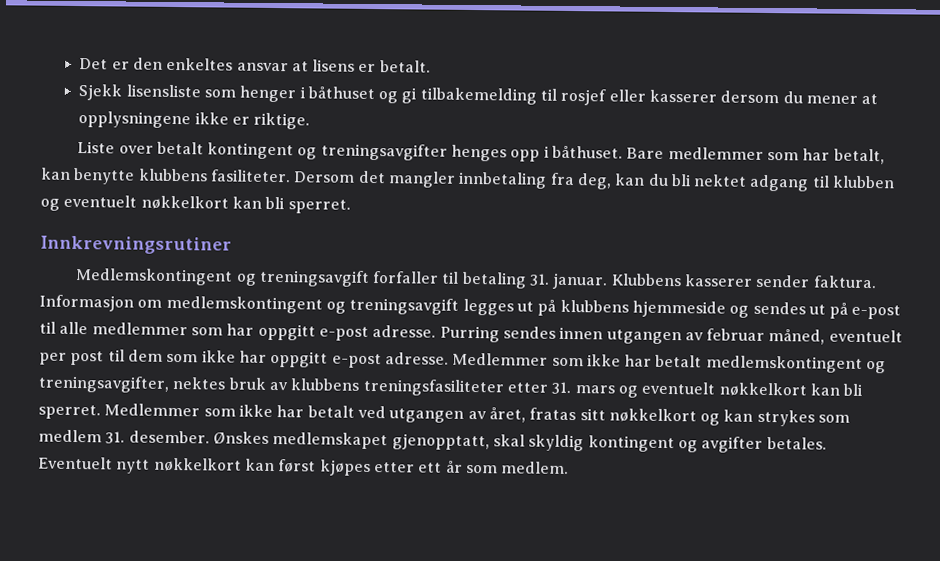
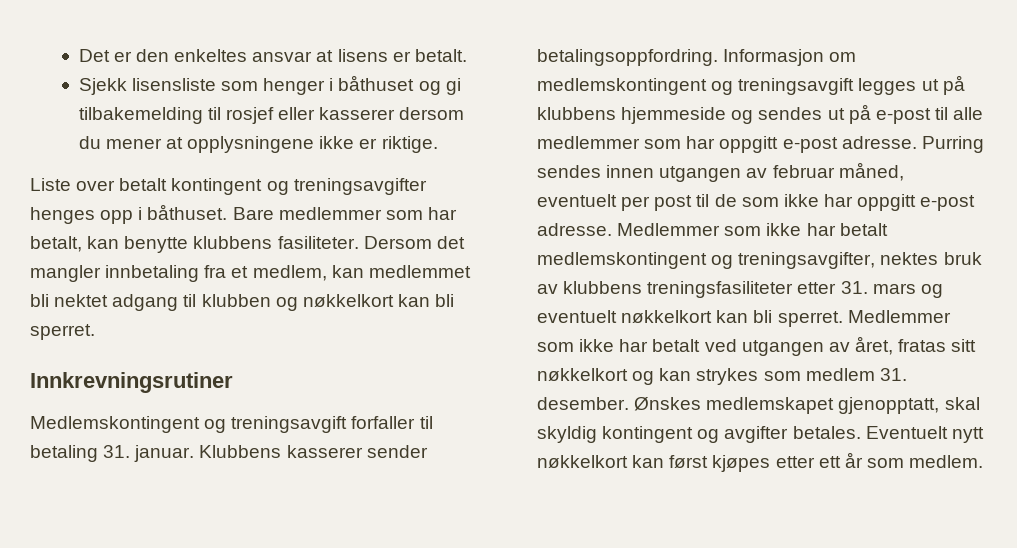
- Dersom det mangler innbetaling fra deg, kan du bli nektet adgang til klubben og eventuelt nøkkelkort kan bli sperret.
+ Dersom det mangler innbetaling fra et medlem, kan medlemmet bli nektet adgang til klubben og nøkkelkort kan bli sperret.
- Klubbens kasserer sender faktura.
+ Klubbens kasserer sender betalingsoppfordring.
- Purring sendes innen utgangen av februar måned, eventuelt per post til dem som ikke har oppgitt e-post adresse.
+ Purring sendes innen utgangen av februar måned, eventuelt per post til de som ikke har oppgitt e-post adresse.

